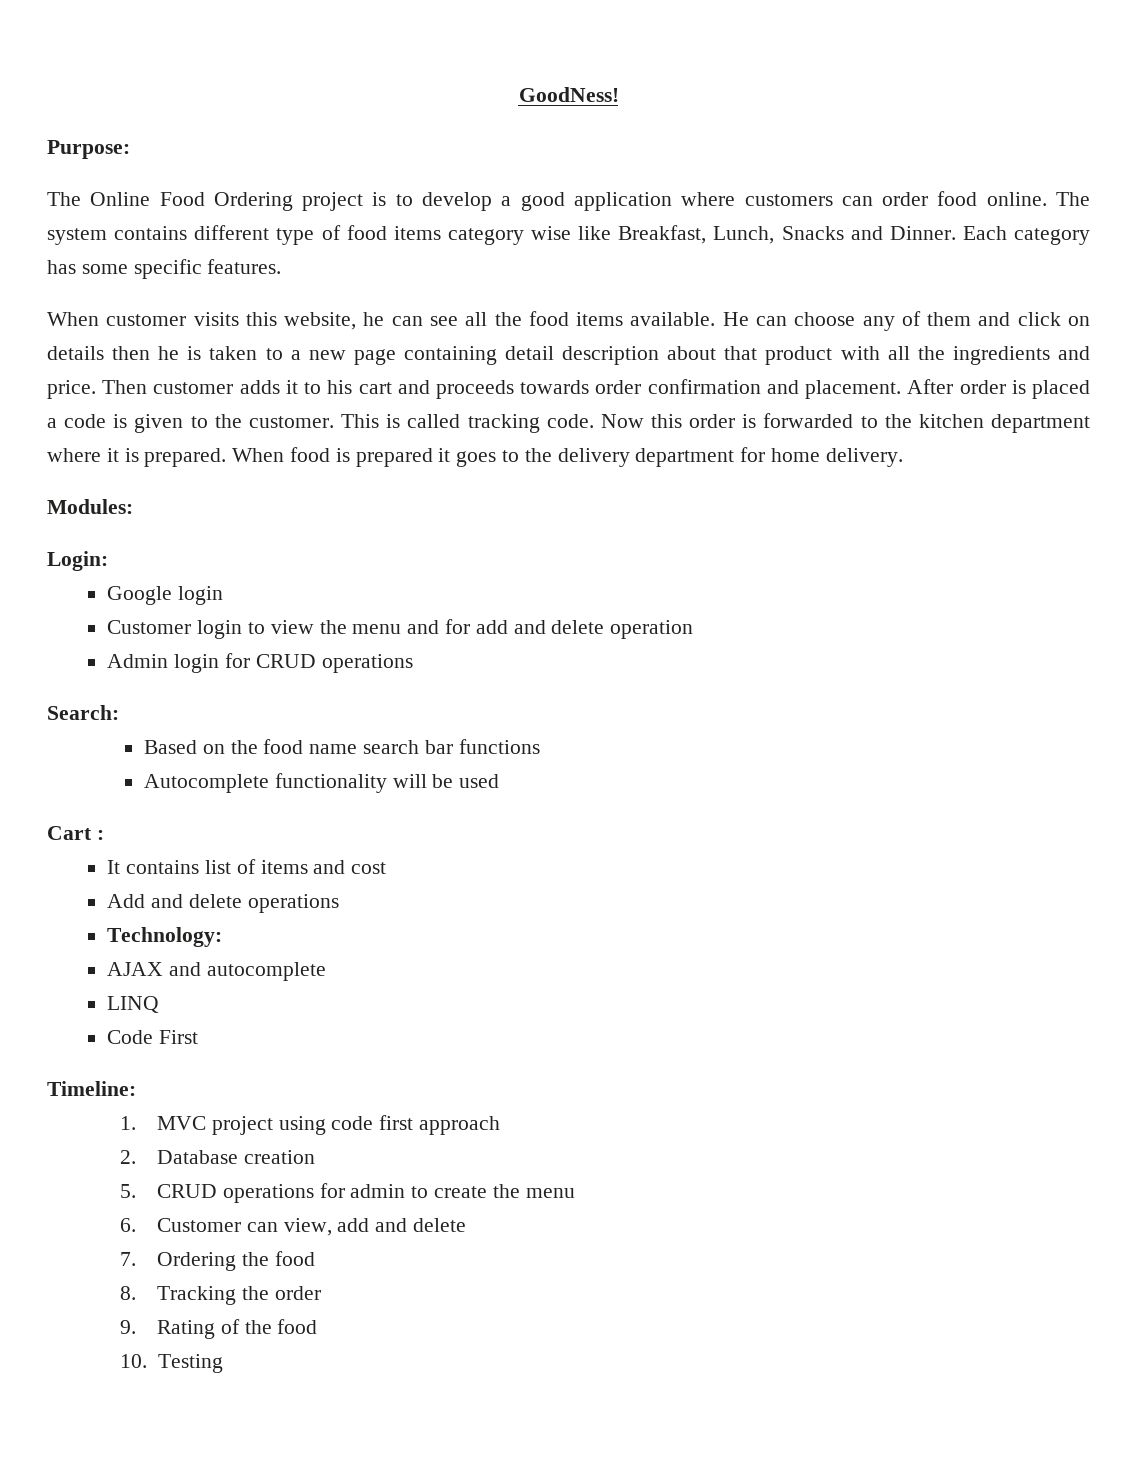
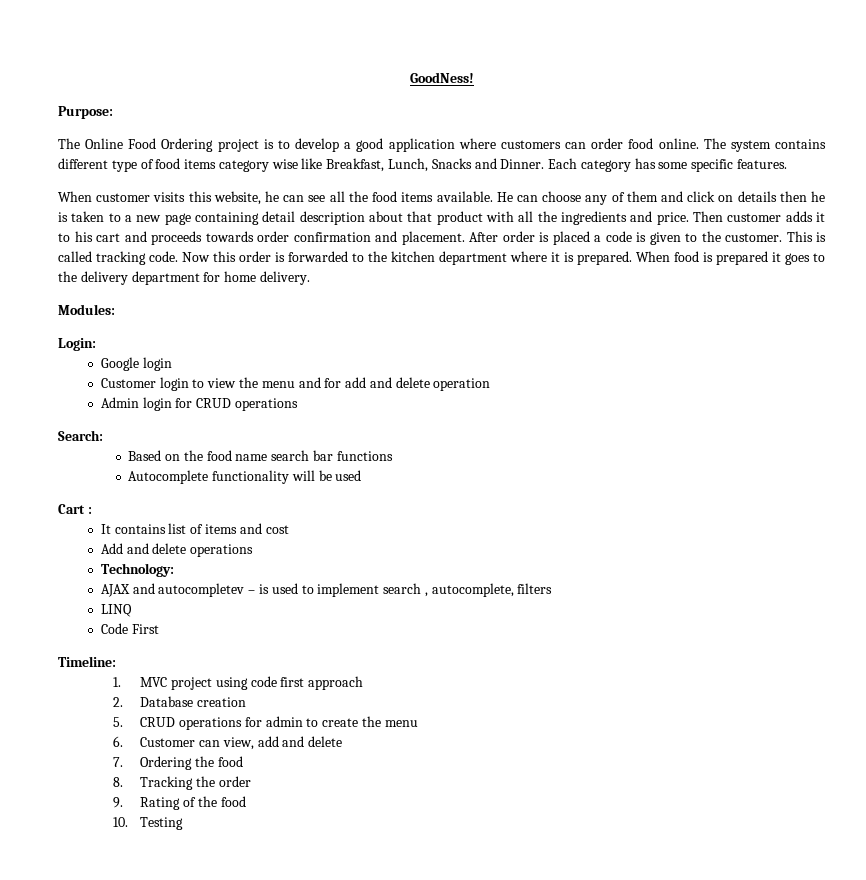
- AJAX and autocomplete
+ AJAX and autocompletev – is used to implement search , autocomplete, filters

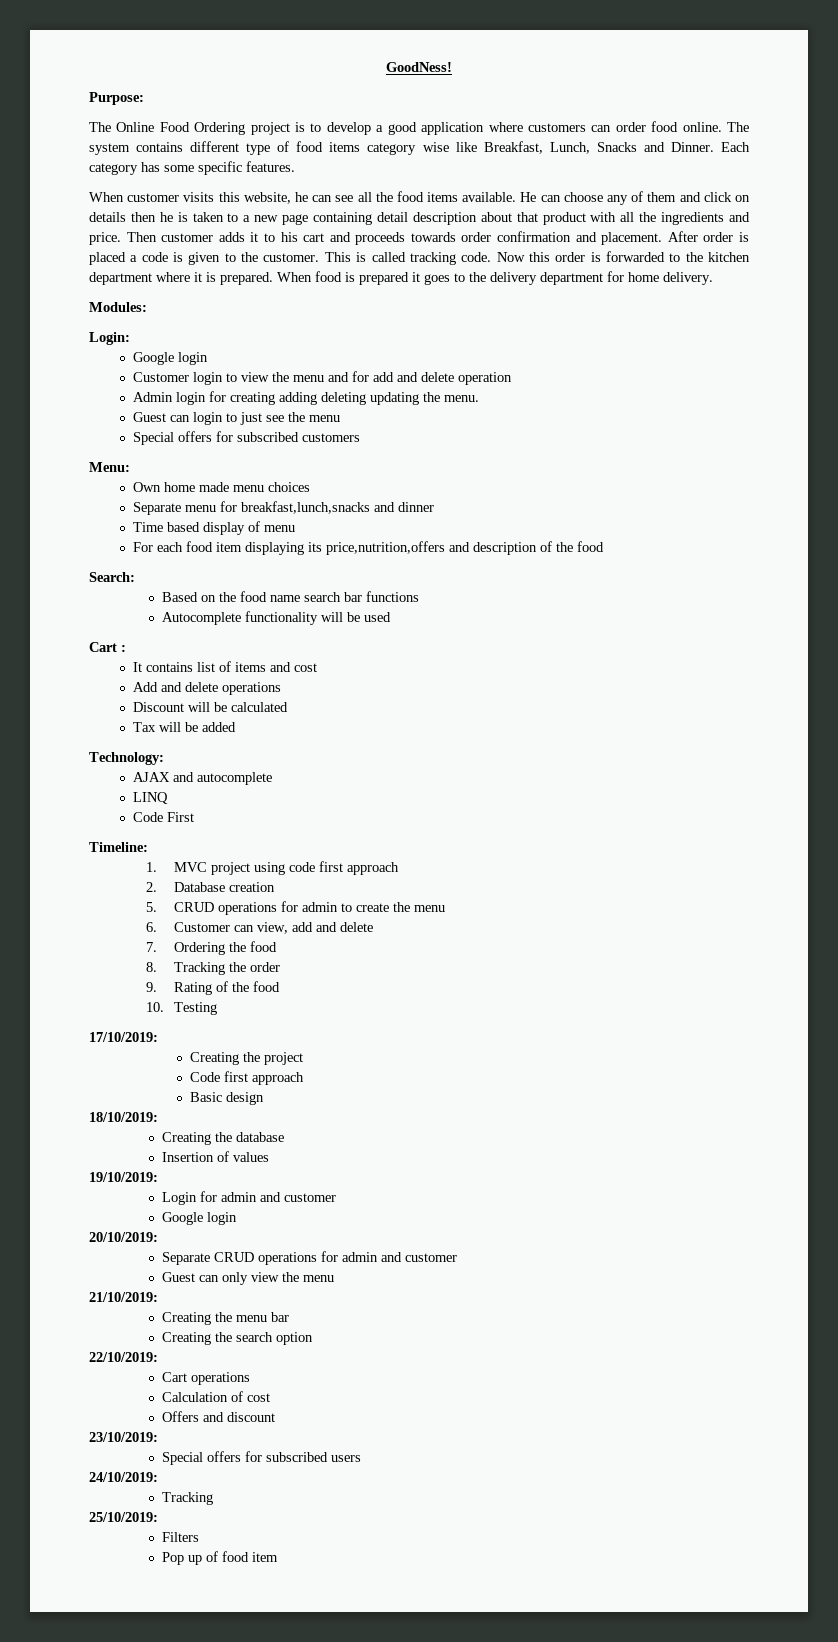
- Admin login for CRUD operations
+ Admin login for creating adding deleting updating the menu.
+ Guest can login to just see the menu
+ Special offers for subscribed customers
+ Menu:
+ Own home made menu choices
+ Separate menu for breakfast,lunch,snacks and dinner
+ Time based display of menu
+ For each food item displaying its price,nutrition,offers and description of the food
+ Discount will be calculated
+ Tax will be added
  Technology:
- AJAX and autocompletev – is used to implement search , autocomplete, filters
+ AJAX and autocomplete
+ 17/10/2019:
+ Creating the project
+ Code first approach
+ Basic design
+ 18/10/2019:
+ Creating the database
+ Insertion of values
+ 19/10/2019:
+ Login for admin and customer
+ Google login
+ 20/10/2019:
+ Separate CRUD operations for admin and customer
+ Guest can only view the menu
+ 21/10/2019:
+ Creating the menu bar
+ Creating the search option
+ 22/10/2019:
+ Cart operations
+ Calculation of cost
+ Offers and discount
+ 23/10/2019:
+ Special offers for subscribed users
+ 24/10/2019:
+ Tracking
+ 25/10/2019:
+ Filters
+ Pop up of food item

